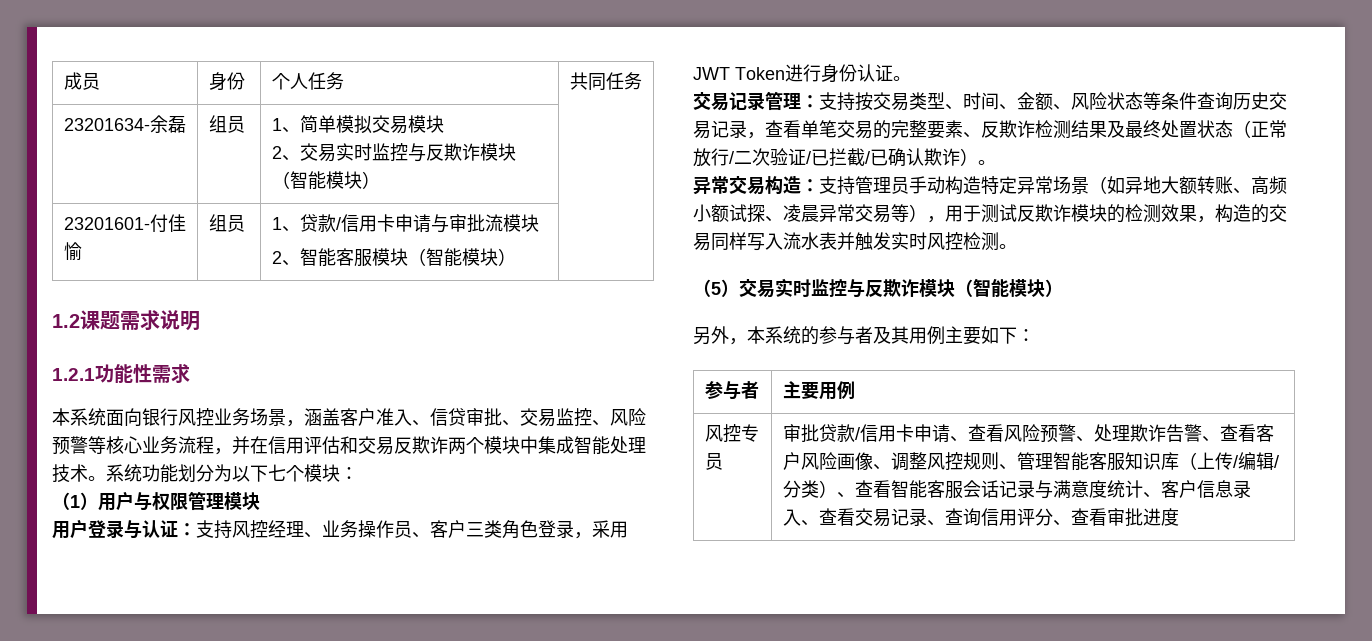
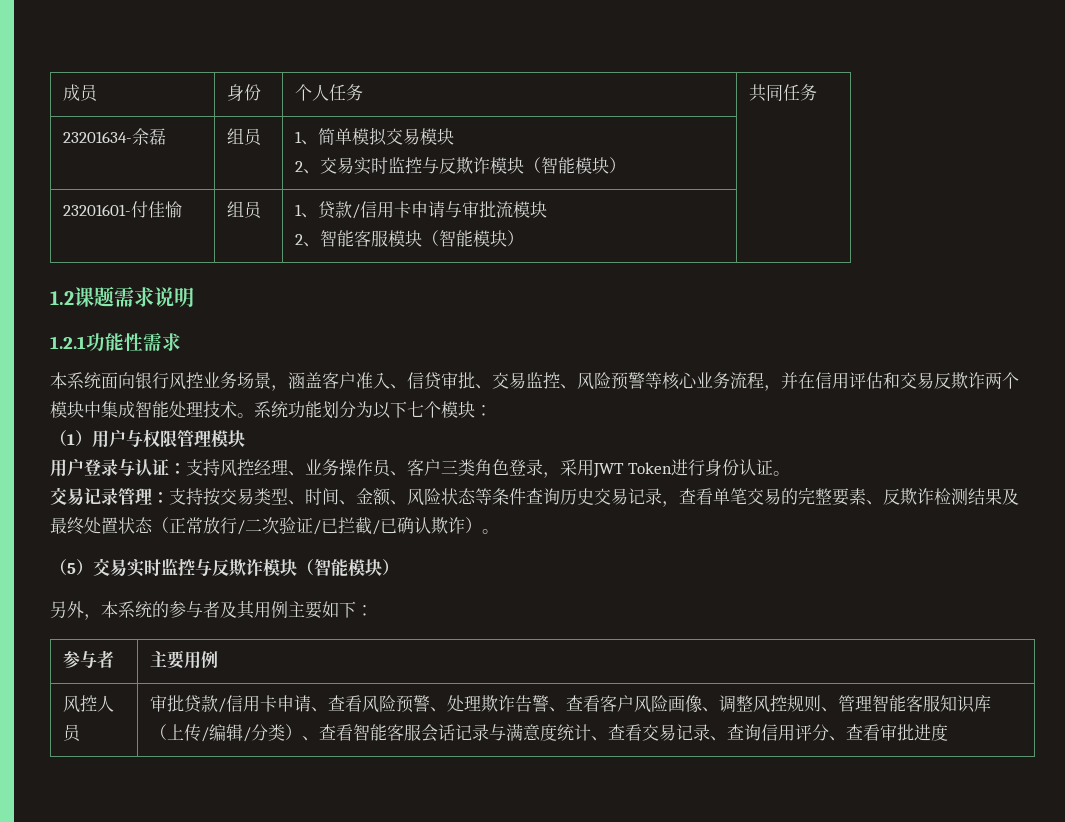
- 异常交易构造：支持管理员手动构造特定异常场景（如异地大额转账、高频小额试探、凌晨异常交易等），用于测试反欺诈模块的检测效果，构造的交易同样写入流水表并触发实时风控检测。
- 风控专员
+ 风控人员
- 审批贷款/信用卡申请、查看风险预警、处理欺诈告警、查看客户风险画像、调整风控规则、管理智能客服知识库（上传/编辑/分类）、查看智能客服会话记录与满意度统计、客户信息录入、查看交易记录、查询信用评分、查看审批进度
+ 审批贷款/信用卡申请、查看风险预警、处理欺诈告警、查看客户风险画像、调整风控规则、管理智能客服知识库（上传/编辑/分类）、查看智能客服会话记录与满意度统计、查看交易记录、查询信用评分、查看审批进度

